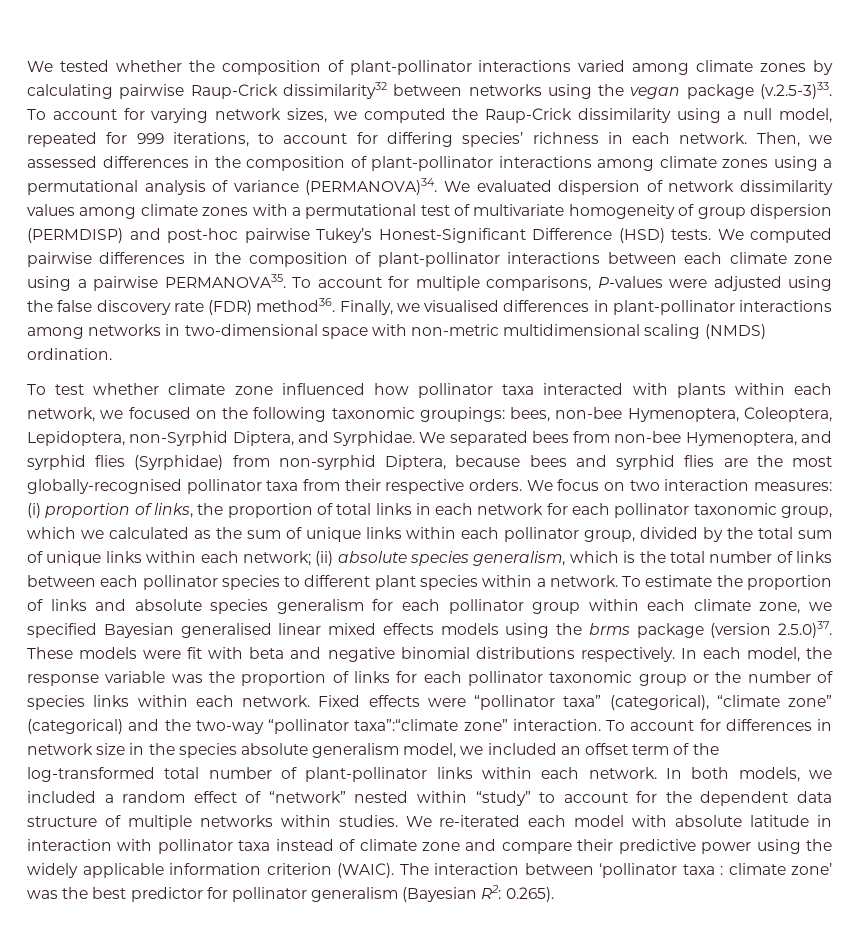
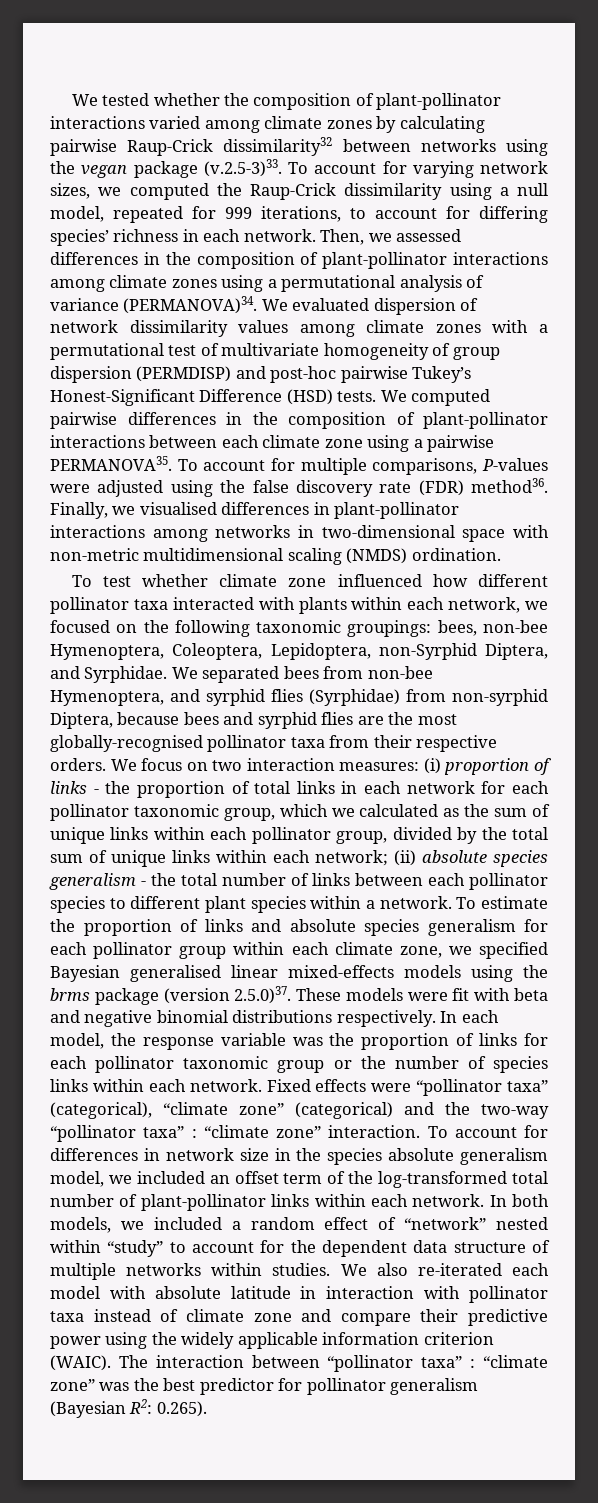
- To test whether climate zone influenced how pollinator taxa interacted with plants within each network, we focused on the following taxonomic groupings: bees, non-bee Hymenoptera, Coleoptera, Lepidoptera, non-Syrphid Diptera, and Syrphidae.
+ To test whether climate zone influenced how different pollinator taxa interacted with plants within each network, we focused on the following taxonomic groupings: bees, non-bee Hymenoptera, Coleoptera, Lepidoptera, non-Syrphid Diptera, and Syrphidae.
- (i) proportion of links, the proportion of total links in each network for each pollinator taxonomic group, which we calculated as the sum of unique links within each pollinator group, divided by the total sum of unique links within each network;
+ (i) proportion of links - the proportion of total links in each network for each pollinator taxonomic group, which we calculated as the sum of unique links within each pollinator group, divided by the total sum of unique links within each network;
- (ii) absolute species generalism, which is the total number of links between each pollinator species to different plant species within a network.
+ (ii) absolute species generalism - the total number of links between each pollinator species to different plant species within a network.
- To estimate the proportion of links and absolute species generalism for each pollinator group within each climate zone, we specified Bayesian generalised linear mixed effects models using the brms package (version 2.5.0)37. These models were fit with beta and negative binomial distributions respectively.
+ To estimate the proportion of links and absolute species generalism for each pollinator group within each climate zone, we specified Bayesian generalised linear mixed-effects models using the brms package (version 2.5.0)37. These models were fit with beta and negative binomial distributions respectively.
- Fixed effects were “pollinator taxa” (categorical), “climate zone” (categorical) and the two-way “pollinator taxa”:“climate zone” interaction.
+ Fixed effects were “pollinator taxa” (categorical), “climate zone” (categorical) and the two-way “pollinator taxa” : “climate zone” interaction.
- We re-iterated each model with absolute latitude in interaction with pollinator taxa instead of climate zone and compare their predictive power using the widely applicable information criterion (WAIC).
+ We also re-iterated each model with absolute latitude in interaction with pollinator taxa instead of climate zone and compare their predictive power using the widely applicable information criterion (WAIC).
- The interaction between ‘pollinator taxa : climate zone’ was the best predictor for pollinator generalism (Bayesian R2: 0.265).
+ The interaction between “pollinator taxa” : “climate zone” was the best predictor for pollinator generalism (Bayesian R2: 0.265).

